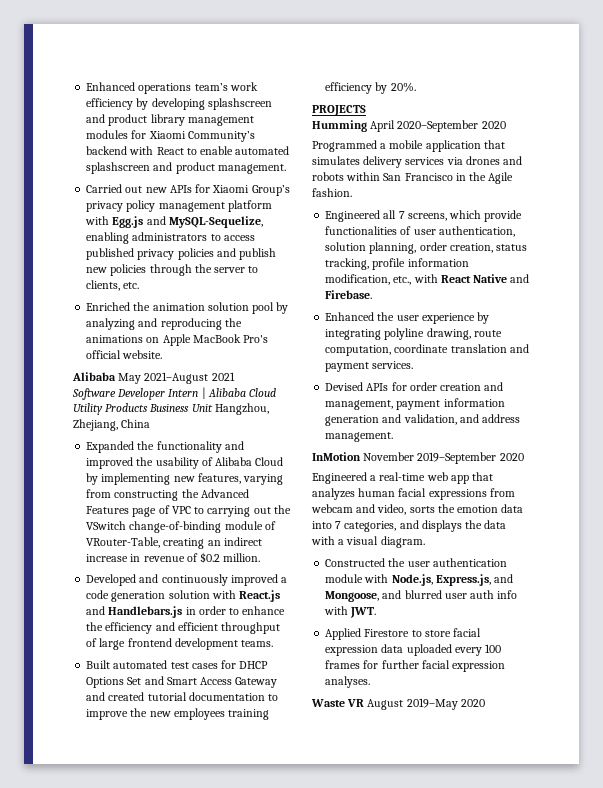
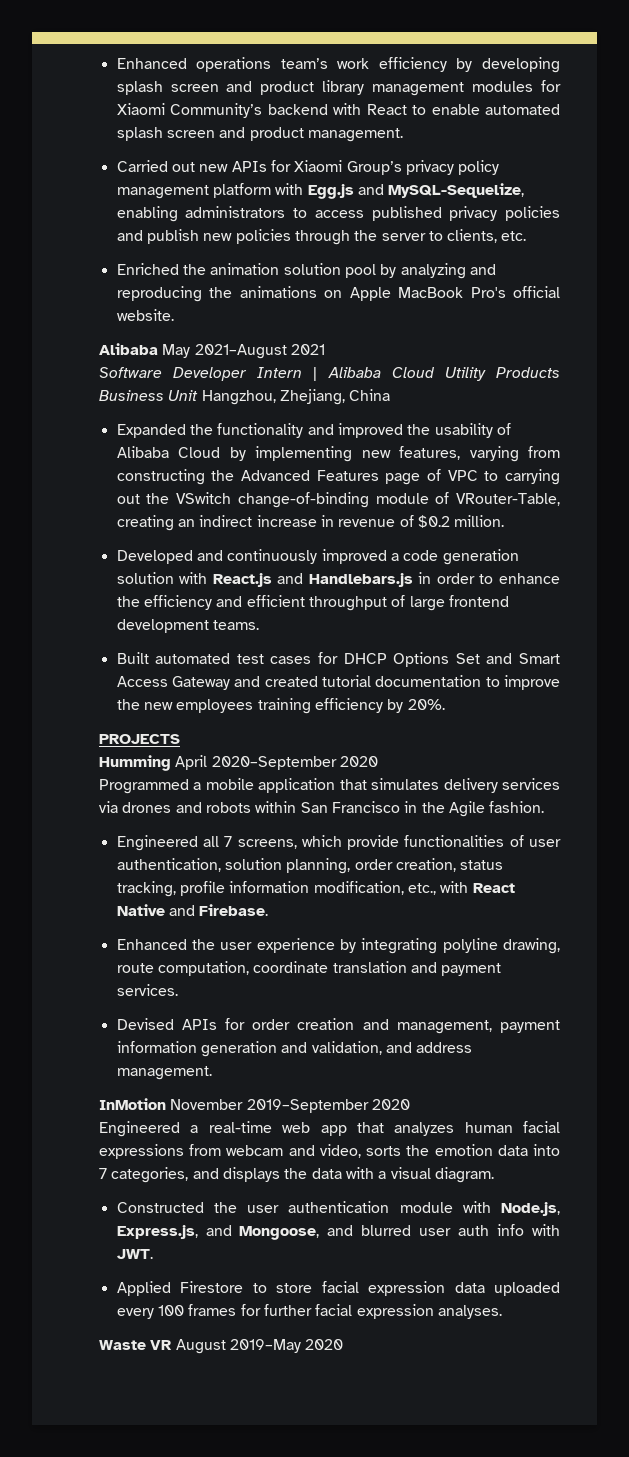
- Enhanced operations team’s work efficiency by developing splashscreen and product library management modules for Xiaomi Community’s backend with React to enable automated splashscreen and product management.
+ Enhanced operations team’s work efficiency by developing splash screen and product library management modules for Xiaomi Community’s backend with React to enable automated splash screen and product management.

